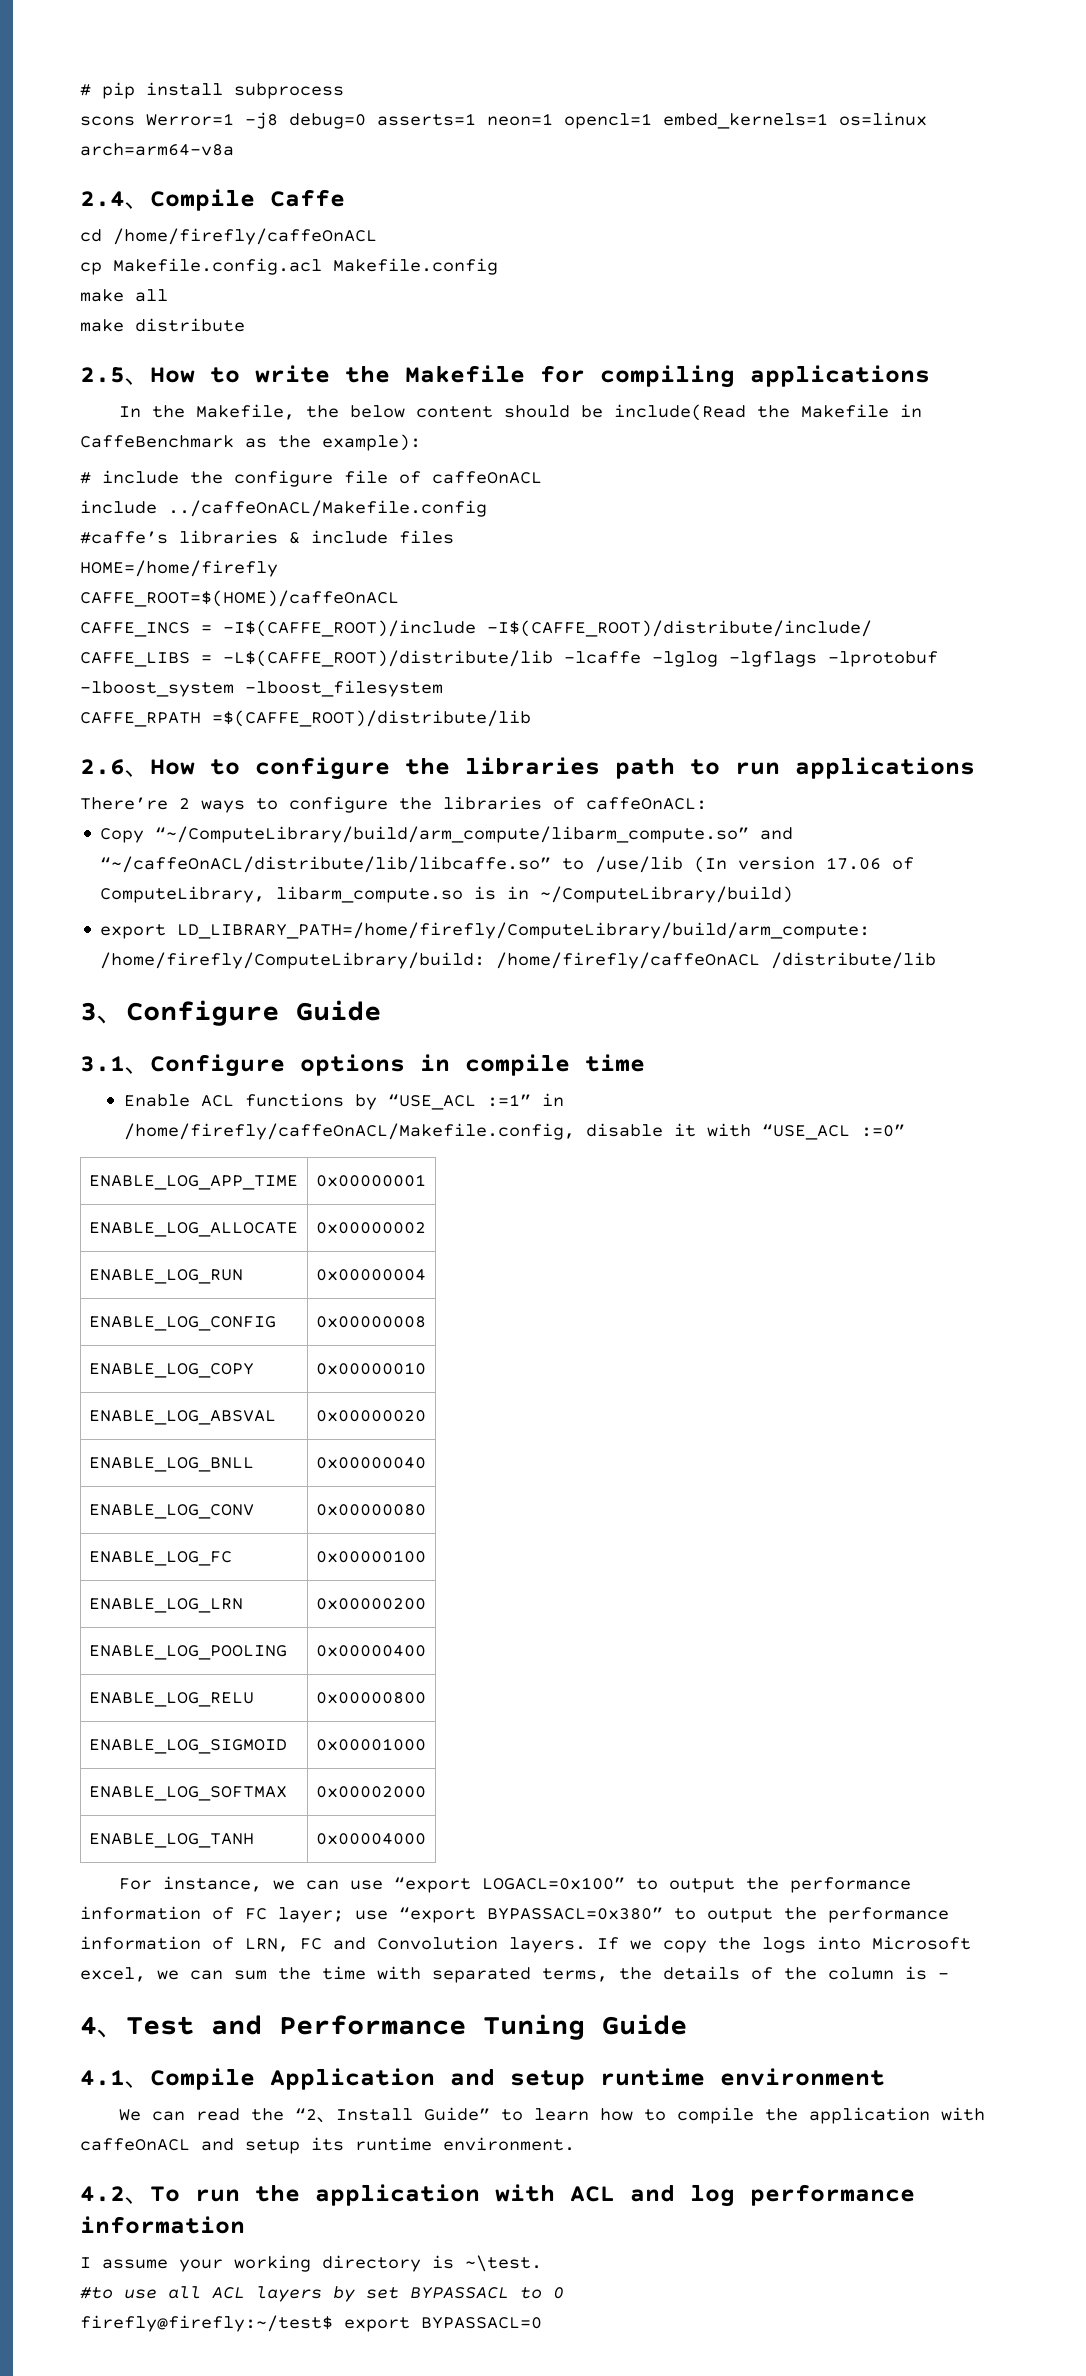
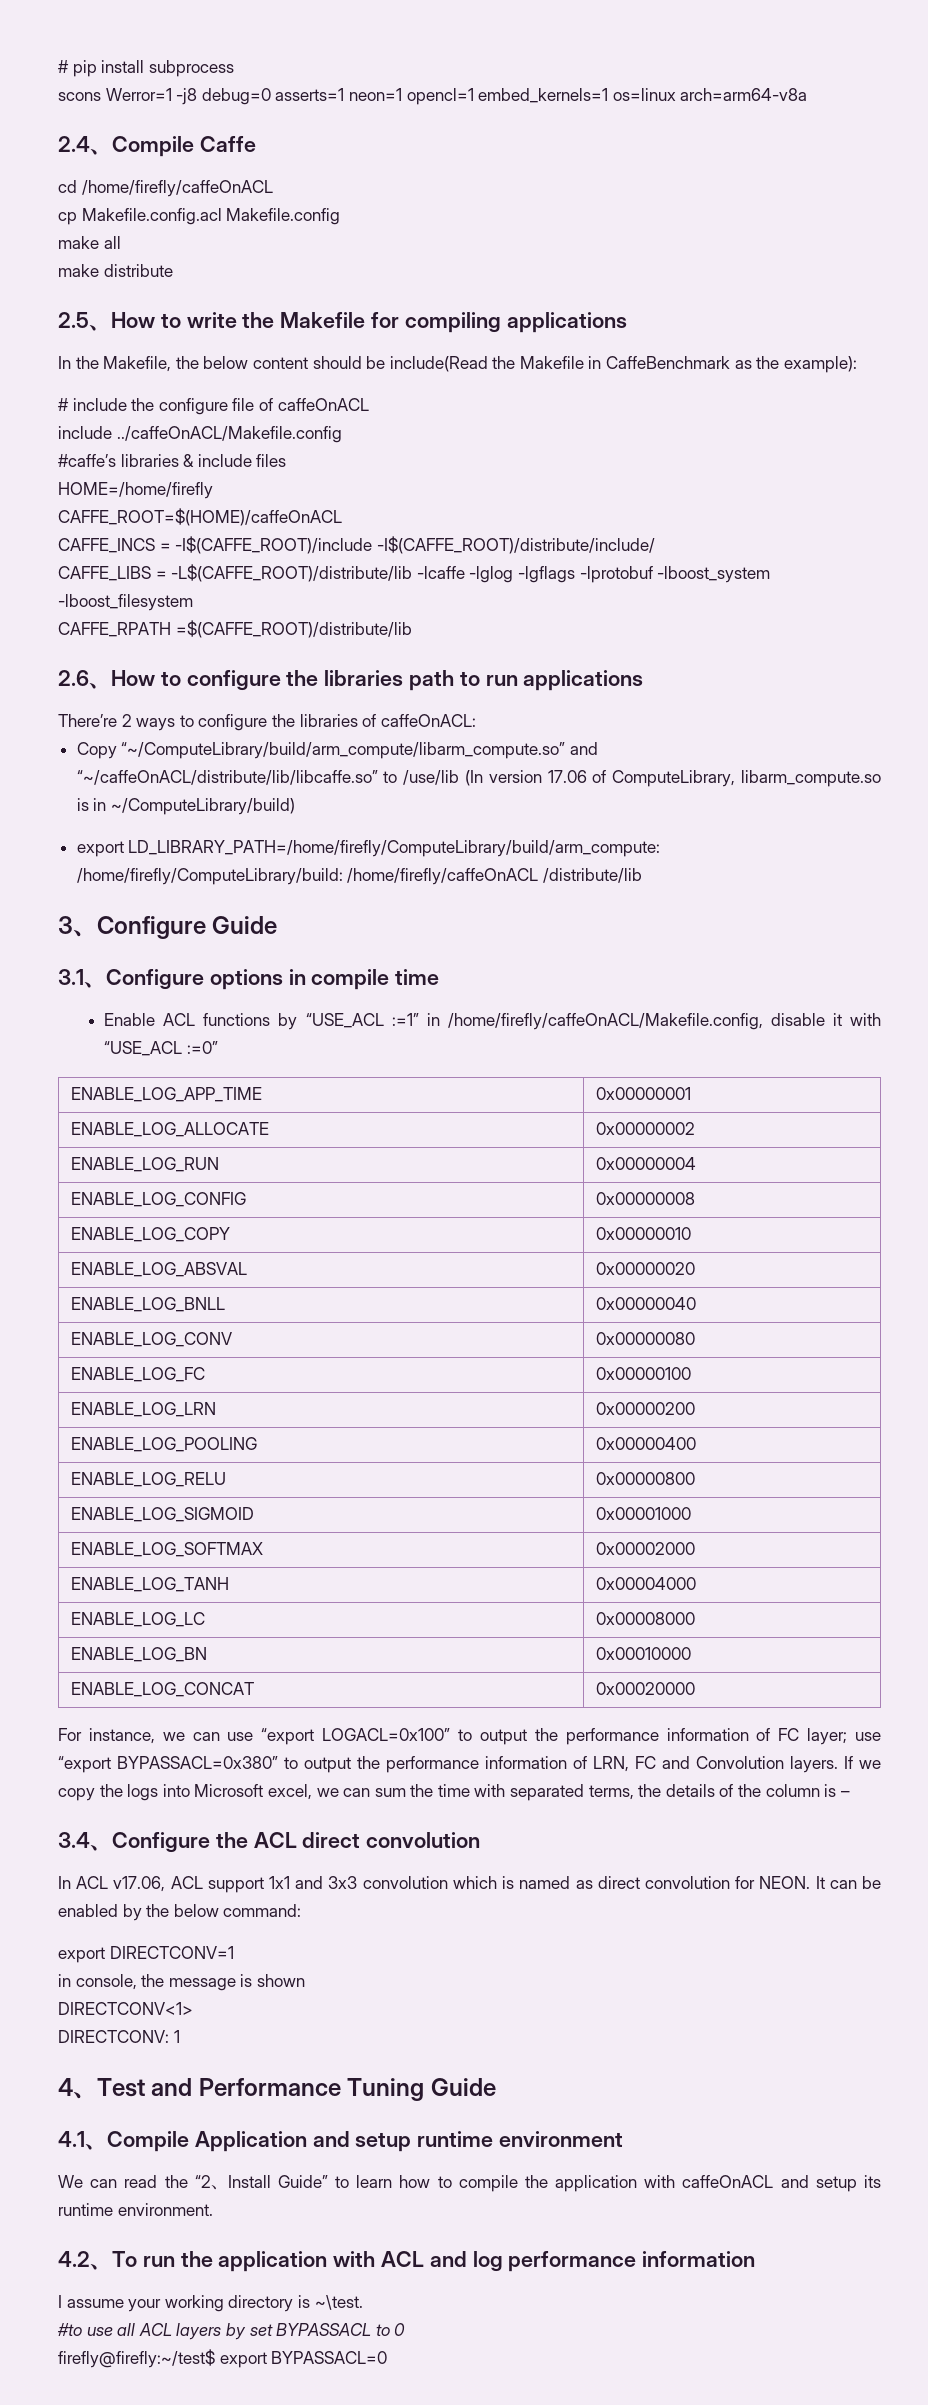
+ ENABLE_LOG_LC | 0x00008000
+ ENABLE_LOG_BN | 0x00010000
+ ENABLE_LOG_CONCAT | 0x00020000
+ 3.4、Configure the ACL direct convolution
+ In ACL v17.06, ACL support 1x1 and 3x3 convolution which is named as direct convolution for NEON. It can be enabled by the below command:
+ export DIRECTCONV=1
+ in console, the message is shown
+ DIRECTCONV<1>
+ DIRECTCONV: 1

